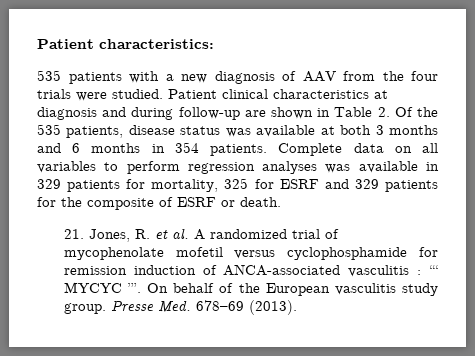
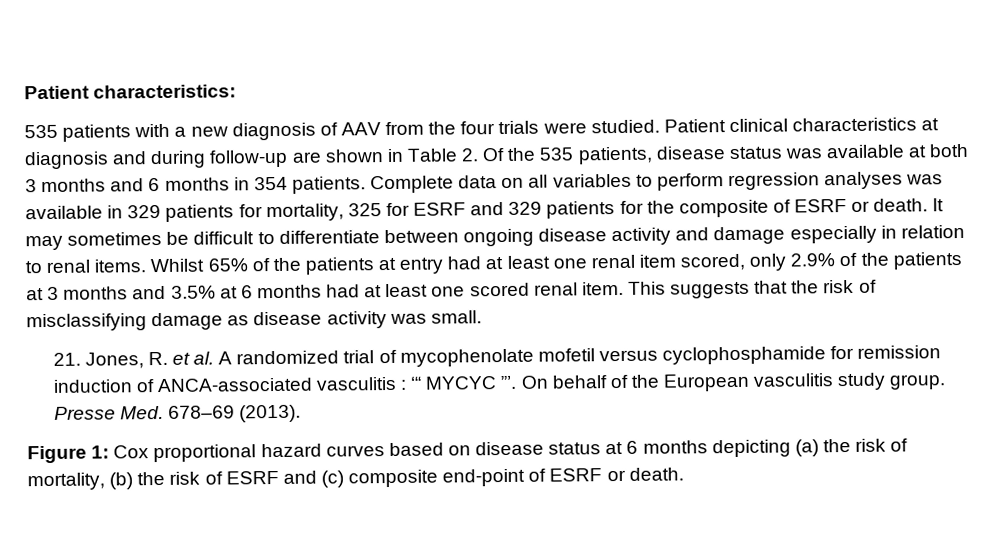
+ It may sometimes be difficult to differentiate between ongoing disease activity and damage especially in relation to renal items. Whilst 65% of the patients at entry had at least one renal item scored, only 2.9% of the patients at 3 months and 3.5% at 6 months had at least one scored renal item. This suggests that the risk of misclassifying damage as disease activity was small.
+ Figure 1: Cox proportional hazard curves based on disease status at 6 months depicting (a) the risk of mortality, (b) the risk of ESRF and (c) composite end-point of ESRF or death.

